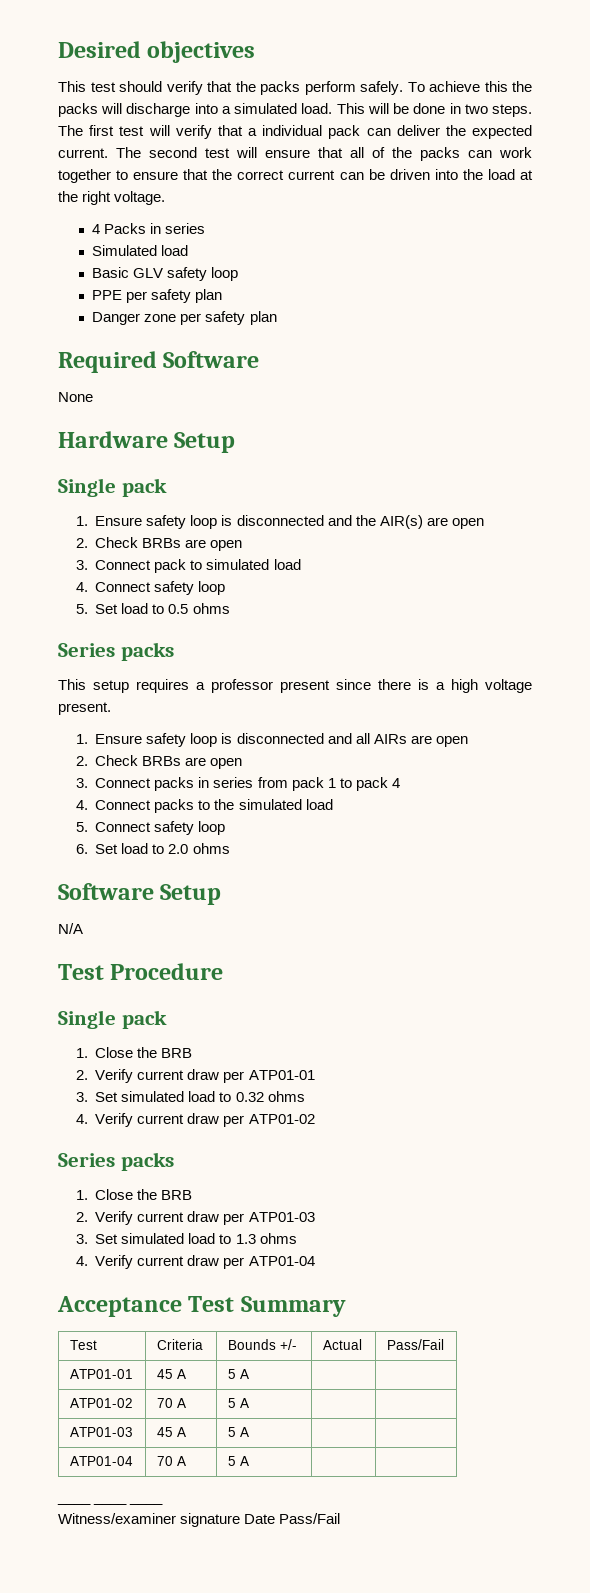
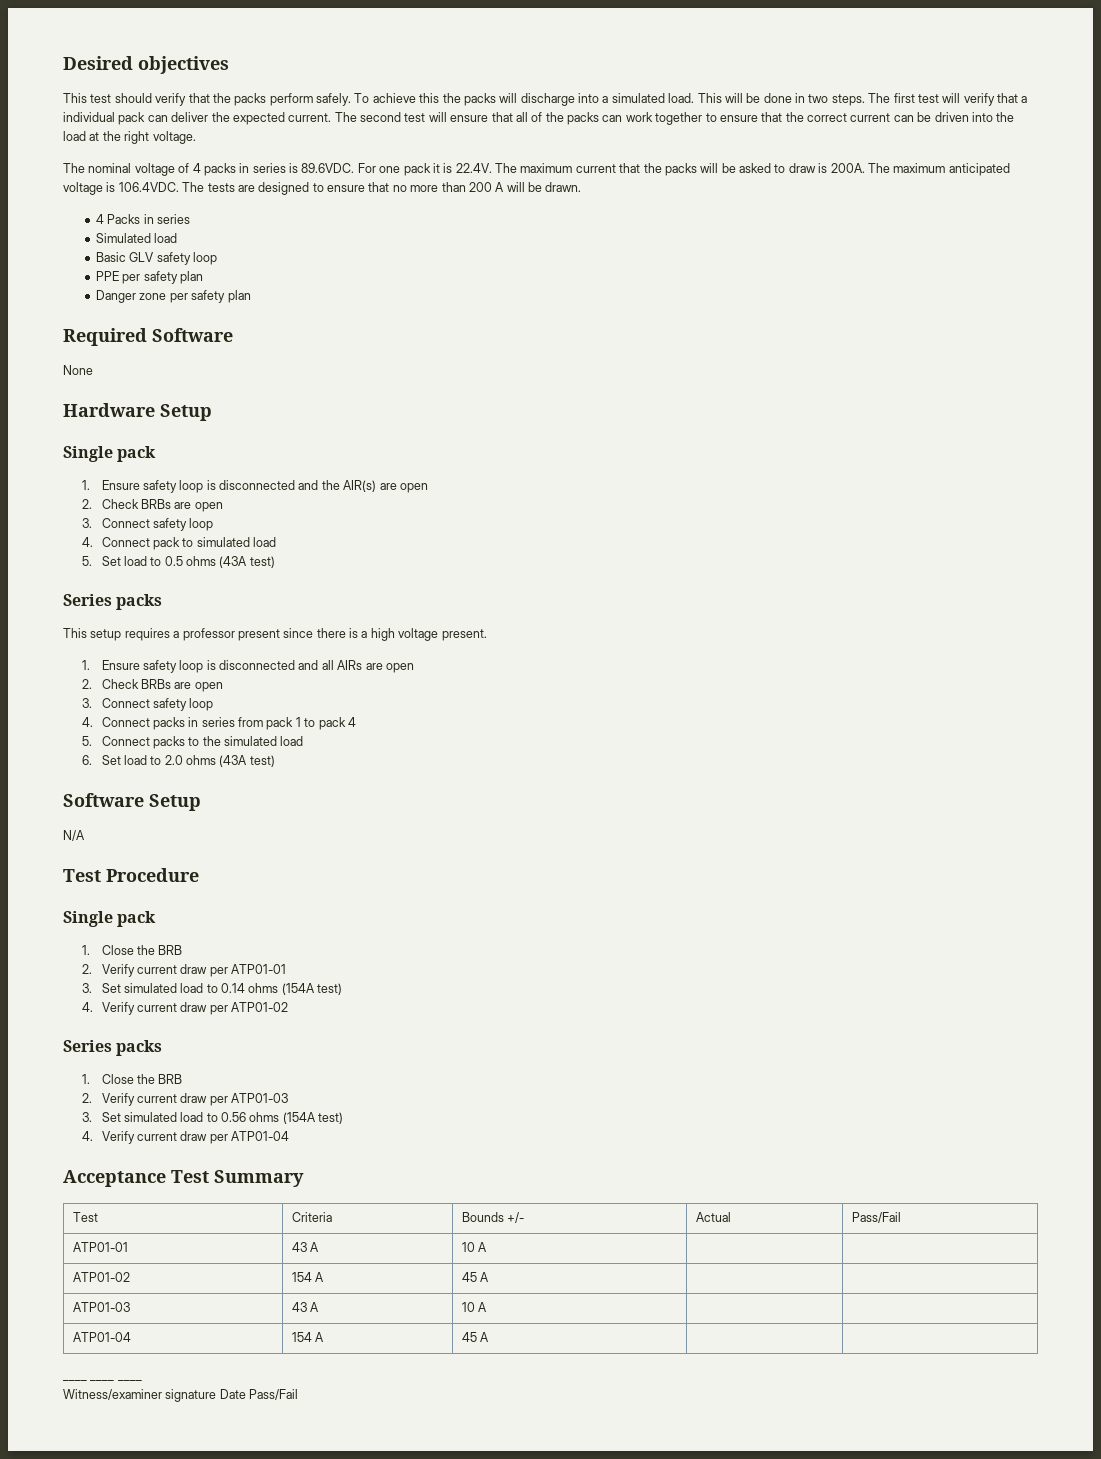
+ The nominal voltage of 4 packs in series is 89.6VDC. For one pack it is 22.4V. The maximum current that the packs will be asked to draw is 200A. The maximum anticipated voltage is 106.4VDC. The tests are designed to ensure that no more than 200 A will be drawn.
  1. Ensure safety loop is disconnected and the AIR(s) are open
  2. Check BRBs are open
- 3. Connect pack to simulated load
+ 3. Connect safety loop
+ 4. Connect pack to simulated load
- 4. Connect safety loop
- 5. Set load to 0.5 ohms
+ 5. Set load to 0.5 ohms (43A test)
  1. Ensure safety loop is disconnected and all AIRs are open
  2. Check BRBs are open
- 3. Connect packs in series from pack 1 to pack 4
+ 3. Connect safety loop
+ 4. Connect packs in series from pack 1 to pack 4
- 4. Connect packs to the simulated load
+ 5. Connect packs to the simulated load
- 5. Connect safety loop
- 6. Set load to 2.0 ohms
+ 6. Set load to 2.0 ohms (43A test)
- 3. Set simulated load to 0.32 ohms
+ 3. Set simulated load to 0.14 ohms (154A test)
- 3. Set simulated load to 1.3 ohms
+ 3. Set simulated load to 0.56 ohms (154A test)
- ATP01-01 | 45 A | 5 A | |
+ ATP01-01 | 43 A | 10 A | |
- ATP01-02 | 70 A | 5 A | |
+ ATP01-02 | 154 A | 45 A | |
- ATP01-03 | 45 A | 5 A | |
+ ATP01-03 | 43 A | 10 A | |
- ATP01-04 | 70 A | 5 A | |
+ ATP01-04 | 154 A | 45 A | |

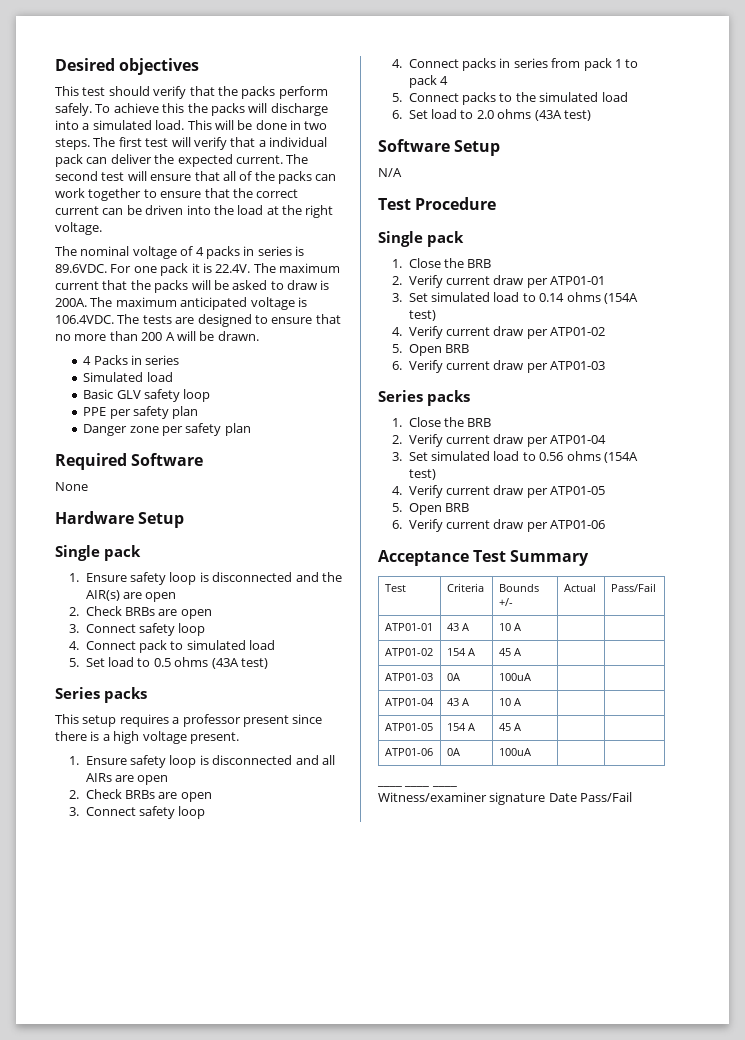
  4. Verify current draw per ATP01-02
+ 5. Open BRB
+ 6. Verify current draw per ATP01-03
- 2. Verify current draw per ATP01-03
+ 2. Verify current draw per ATP01-04
- 4. Verify current draw per ATP01-04
+ 4. Verify current draw per ATP01-05
+ 5. Open BRB
+ 6. Verify current draw per ATP01-06
- ATP01-03 | 43 A | 10 A | |
- ATP01-04 | 154 A | 45 A | |
+ ATP01-03 | 0A | 100uA | |
+ ATP01-04 | 43 A | 10 A | |
+ ATP01-05 | 154 A | 45 A | |
+ ATP01-06 | 0A | 100uA | |

